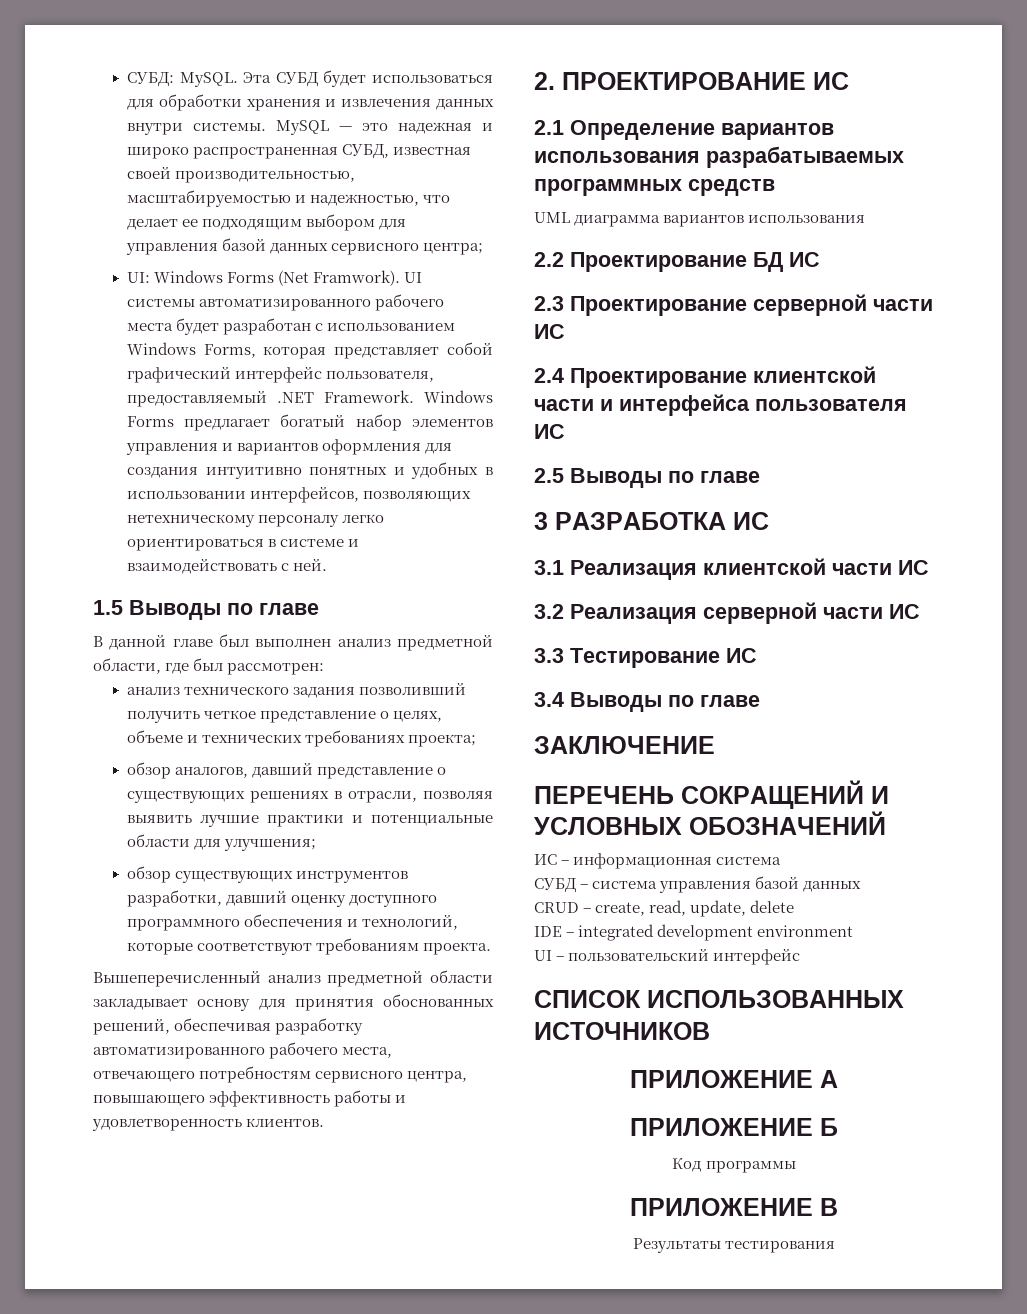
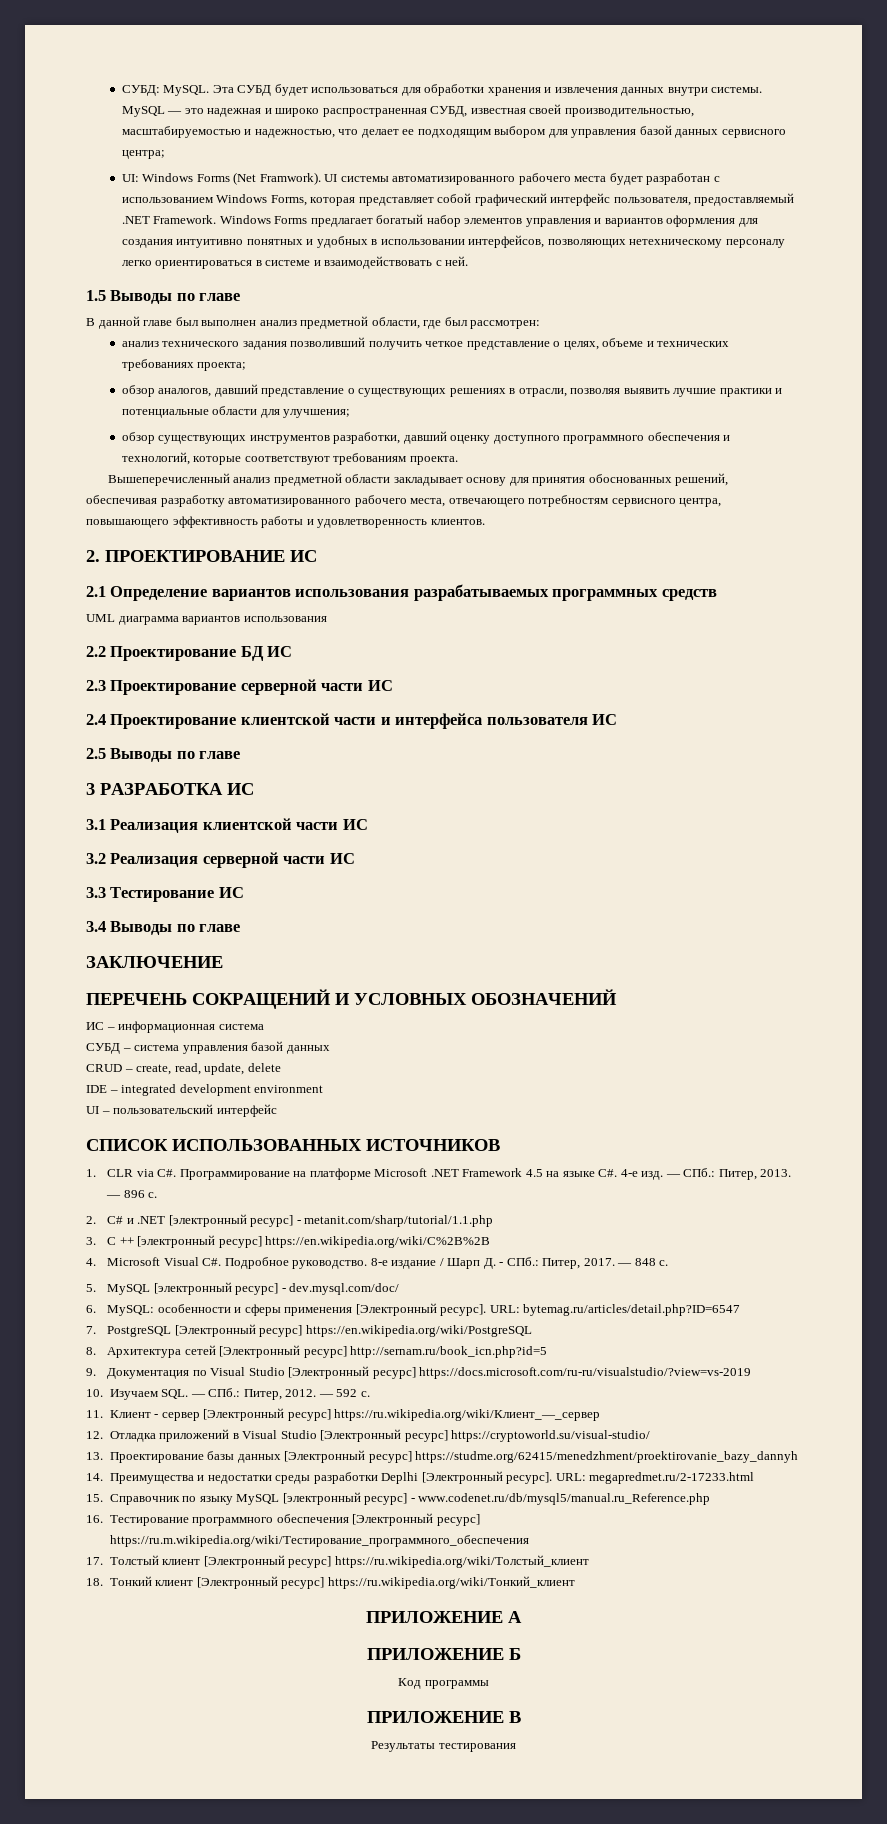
+ 1. CLR via C#. Программирование на платформе Microsoft .NET Framework 4.5 на языке C#. 4-е изд. — СПб.: Питер, 2013. — 896 с.
+ 2. C# и .NET [электронный ресурс] - metanit.com/sharp/tutorial/1.1.php
+ 3. C ++ [электронный ресурс] https://en.wikipedia.org/wiki/C%2B%2B
+ 4. Microsoft Visual C#. Подробное руководство. 8-е издание / Шарп Д. - СПб.: Питер, 2017. — 848 с.
+ 5. MySQL [электронный ресурс] - dev.mysql.com/doc/
+ 6. MySQL: особенности и сферы применения [Электронный ресурс]. URL: bytemag.ru/articles/detail.php?ID=6547
+ 7. PostgreSQL [Электронный ресурс] https://en.wikipedia.org/wiki/PostgreSQL
+ 8. Архитектура сетей [Электронный ресурс] http://sernam.ru/book_icn.php?id=5
+ 9. Документация по Visual Studio [Электронный ресурс] https://docs.microsoft.com/ru-ru/visualstudio/?view=vs-2019
+ 10. Изучаем SQL. — СПб.: Питер, 2012. — 592 с.
+ 11. Клиент - сервер [Электронный ресурс] https://ru.wikipedia.org/wiki/Клиент_—_сервер
+ 12. Отладка приложений в Visual Studio [Электронный ресурс] https://cryptoworld.su/visual-studio/
+ 13. Проектирование базы данных [Электронный ресурс] https://studme.org/62415/menedzhment/proektirovanie_bazy_dannyh
+ 14. Преимущества и недостатки среды разработки Deplhi [Электронный ресурс]. URL: megapredmet.ru/2-17233.html
+ 15. Справочник по языку MySQL [электронный ресурс] - www.codenet.ru/db/mysql5/manual.ru_Reference.php
+ 16. Тестирование программного обеспечения [Электронный ресурс] https://ru.m.wikipedia.org/wiki/Тестирование_программного_обеспечения
+ 17. Толстый клиент [Электронный ресурс] https://ru.wikipedia.org/wiki/Толстый_клиент
+ 18. Тонкий клиент [Электронный ресурс] https://ru.wikipedia.org/wiki/Тонкий_клиент

